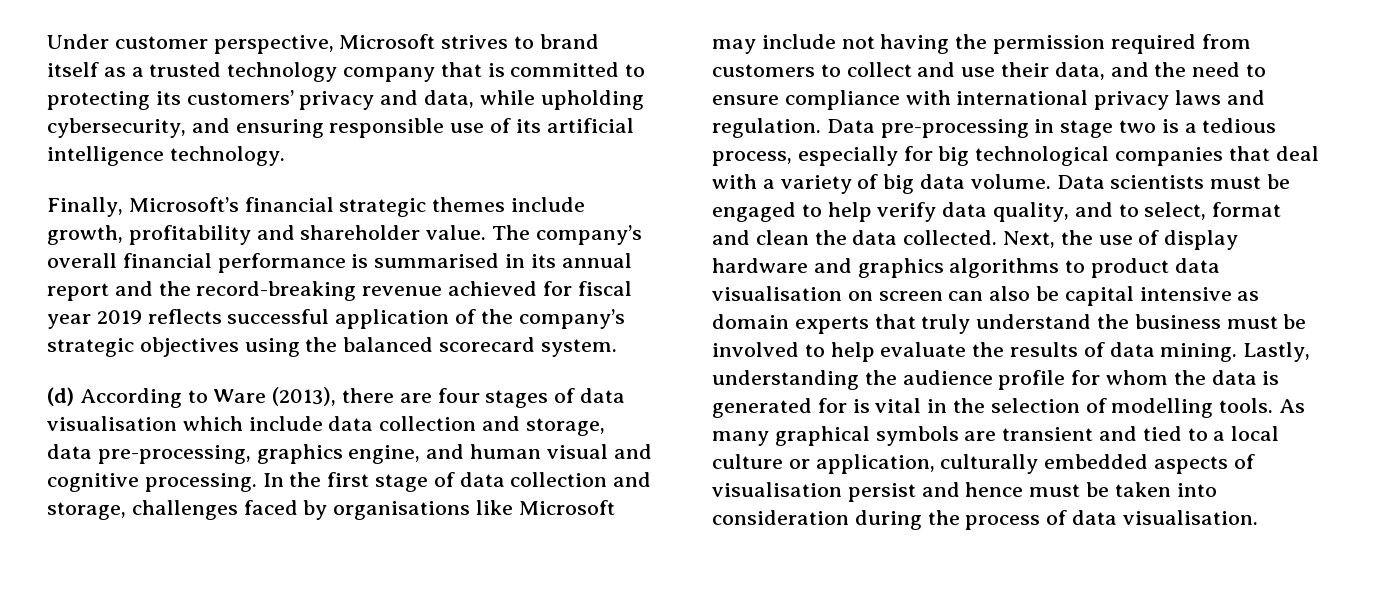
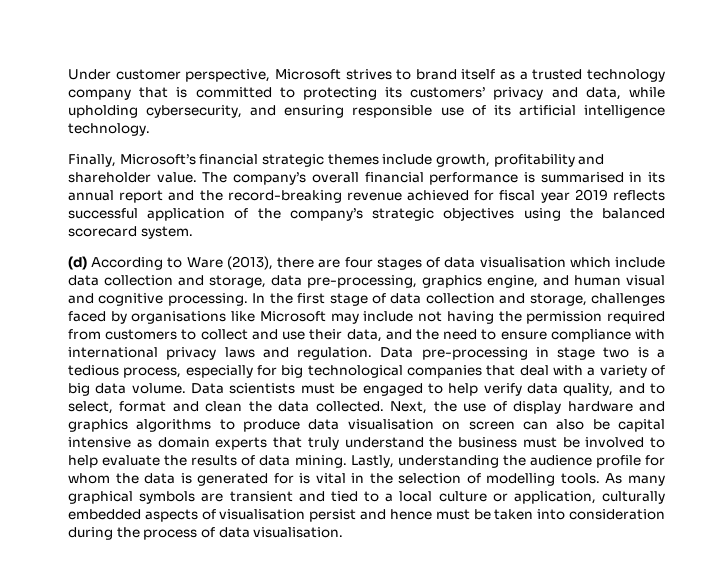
- Next, the use of display hardware and graphics algorithms to product data visualisation on screen can also be capital intensive as domain experts that truly understand the business must be involved to help evaluate the results of data mining.
+ Next, the use of display hardware and graphics algorithms to produce data visualisation on screen can also be capital intensive as domain experts that truly understand the business must be involved to help evaluate the results of data mining.

